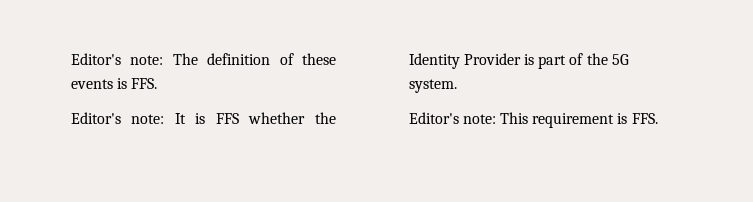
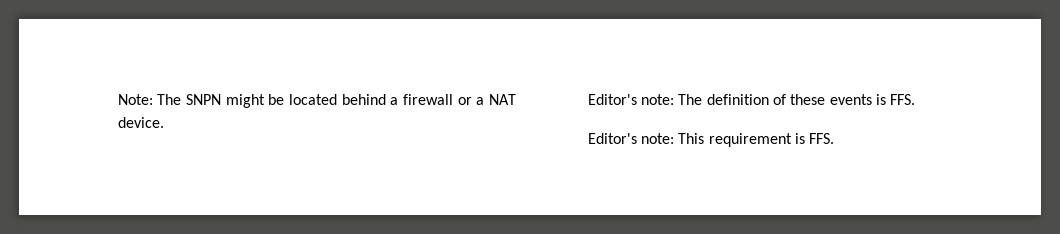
+ Note: The SNPN might be located behind a firewall or a NAT device.
- Editor's note: It is FFS whether the Identity Provider is part of the 5G system.

